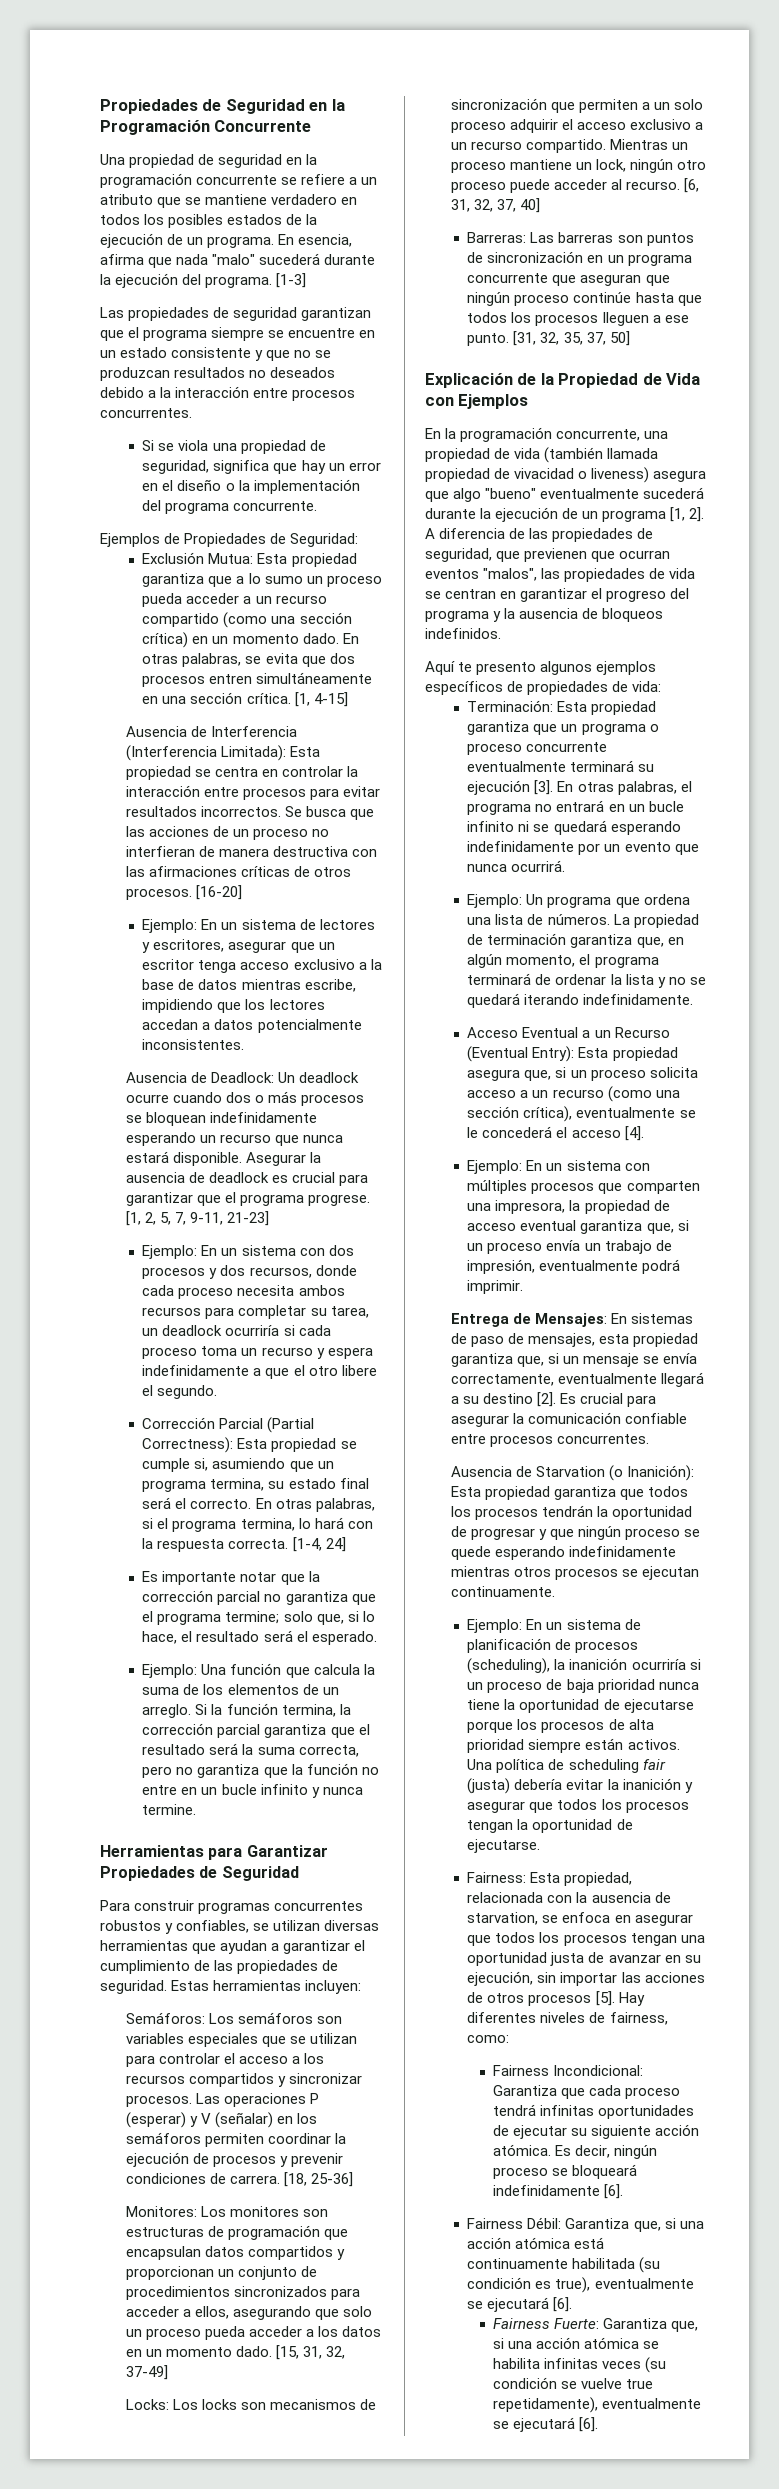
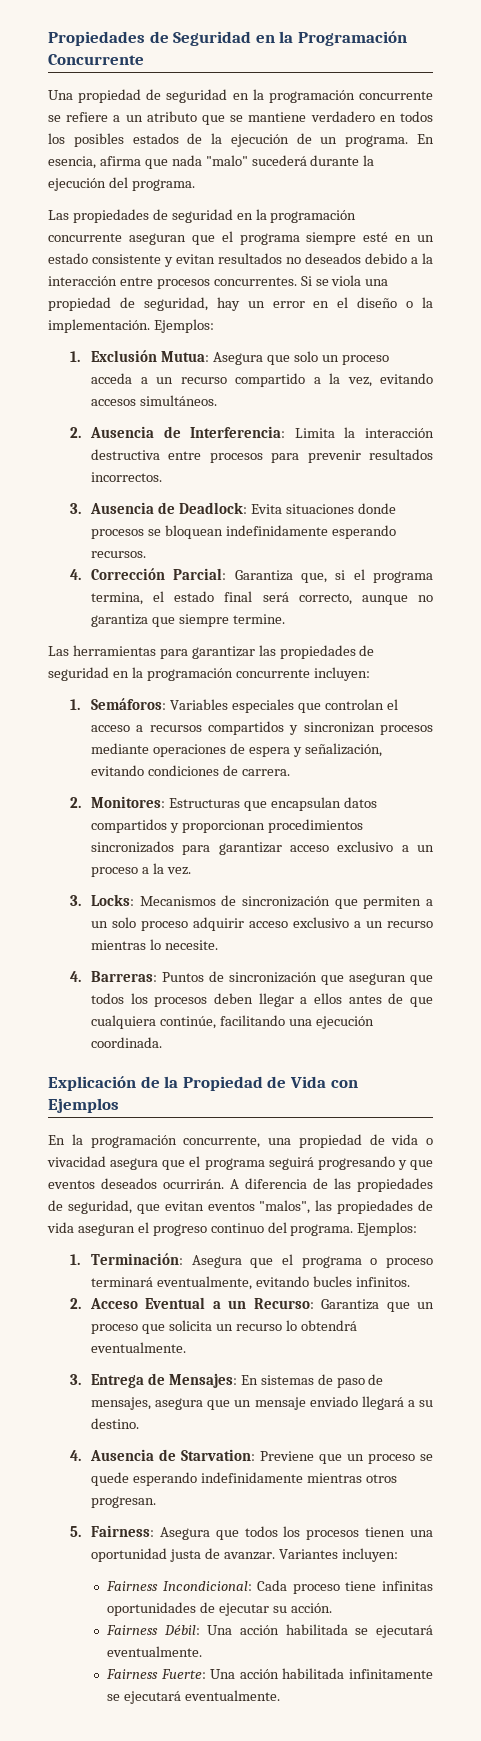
- [1-3]
- Las propiedades de seguridad garantizan que el programa siempre se encuentre en un estado consistente y que no se produzcan resultados no deseados debido a la interacción entre procesos concurrentes.
- Si se viola una propiedad de seguridad, significa que hay un error en el diseño o la implementación del programa concurrente.
- Ejemplos de Propiedades de Seguridad:
- Exclusión Mutua: Esta propiedad garantiza que a lo sumo un proceso pueda acceder a un recurso compartido (como una sección crítica) en un momento dado. En otras palabras, se evita que dos procesos entren simultáneamente en una sección crítica. [1, 4-15]
- Ausencia de Interferencia (Interferencia Limitada): Esta propiedad se centra en controlar la interacción entre procesos para evitar resultados incorrectos. Se busca que las acciones de un proceso no interfieran de manera destructiva con las afirmaciones críticas de otros procesos. [16-20]
- Ejemplo: En un sistema de lectores y escritores, asegurar que un escritor tenga acceso exclusivo a la base de datos mientras escribe, impidiendo que los lectores accedan a datos potencialmente inconsistentes.
- Ausencia de Deadlock: Un deadlock ocurre cuando dos o más procesos se bloquean indefinidamente esperando un recurso que nunca estará disponible. Asegurar la ausencia de deadlock es crucial para garantizar que el programa progrese. [1, 2, 5, 7, 9-11, 21-23]
- Ejemplo: En un sistema con dos procesos y dos recursos, donde cada proceso necesita ambos recursos para completar su tarea, un deadlock ocurriría si cada proceso toma un recurso y espera indefinidamente a que el otro libere el segundo.
- Corrección Parcial (Partial Correctness): Esta propiedad se cumple si, asumiendo que un programa termina, su estado final será el correcto. En otras palabras, si el programa termina, lo hará con la respuesta correcta. [1-4, 24]
- Es importante notar que la corrección parcial no garantiza que el programa termine; solo que, si lo hace, el resultado será el esperado.
- Ejemplo: Una función que calcula la suma de los elementos de un arreglo. Si la función termina, la corrección parcial garantiza que el resultado será la suma correcta, pero no garantiza que la función no entre en un bucle infinito y nunca termine.
- Herramientas para Garantizar Propiedades de Seguridad
- Para construir programas concurrentes robustos y confiables, se utilizan diversas herramientas que ayudan a garantizar el cumplimiento de las propiedades de seguridad. Estas herramientas incluyen:
- Semáforos: Los semáforos son variables especiales que se utilizan para controlar el acceso a los recursos compartidos y sincronizar procesos. Las operaciones P (esperar) y V (señalar) en los semáforos permiten coordinar la ejecución de procesos y prevenir condiciones de carrera. [18, 25-36]
- Monitores: Los monitores son estructuras de programación que encapsulan datos compartidos y proporcionan un conjunto de procedimientos sincronizados para acceder a ellos, asegurando que solo un proceso pueda acceder a los datos en un momento dado. [15, 31, 32, 37-49]
- Locks: Los locks son mecanismos de sincronización que permiten a un solo proceso adquirir el acceso exclusivo a un recurso compartido. Mientras un proceso mantiene un lock, ningún otro proceso puede acceder al recurso. [6, 31, 32, 37, 40]
- Barreras: Las barreras son puntos de sincronización en un programa concurrente que aseguran que ningún proceso continúe hasta que todos los procesos lleguen a ese punto. [31, 32, 35, 37, 50]
+ Las propiedades de seguridad en la programación concurrente aseguran que el programa siempre esté en un estado consistente y evitan resultados no deseados debido a la interacción entre procesos concurrentes. Si se viola una propiedad de seguridad, hay un error en el diseño o la implementación. Ejemplos:
+ 1. Exclusión Mutua: Asegura que solo un proceso acceda a un recurso compartido a la vez, evitando accesos simultáneos.
+ 2. Ausencia de Interferencia: Limita la interacción destructiva entre procesos para prevenir resultados incorrectos.
+ 3. Ausencia de Deadlock: Evita situaciones donde procesos se bloquean indefinidamente esperando recursos.
+ 4. Corrección Parcial: Garantiza que, si el programa termina, el estado final será correcto, aunque no garantiza que siempre termine.
+ Las herramientas para garantizar las propiedades de seguridad en la programación concurrente incluyen:
+ 1. Semáforos: Variables especiales que controlan el acceso a recursos compartidos y sincronizan procesos mediante operaciones de espera y señalización, evitando condiciones de carrera.
+ 2. Monitores: Estructuras que encapsulan datos compartidos y proporcionan procedimientos sincronizados para garantizar acceso exclusivo a un proceso a la vez.
+ 3. Locks: Mecanismos de sincronización que permiten a un solo proceso adquirir acceso exclusivo a un recurso mientras lo necesite.
+ 4. Barreras: Puntos de sincronización que aseguran que todos los procesos deben llegar a ellos antes de que cualquiera continúe, facilitando una ejecución coordinada.
- En la programación concurrente, una propiedad de vida (también llamada propiedad de vivacidad o liveness) asegura que algo "bueno" eventualmente sucederá durante la ejecución de un programa [1, 2].
+ En la programación concurrente, una propiedad de vida o vivacidad asegura que el programa seguirá progresando y que eventos deseados ocurrirán.
- A diferencia de las propiedades de seguridad, que previenen que ocurran eventos "malos", las propiedades de vida se centran en garantizar el progreso del programa y la ausencia de bloqueos indefinidos.
- Aquí te presento algunos ejemplos específicos de propiedades de vida:
- Terminación: Esta propiedad garantiza que un programa o proceso concurrente eventualmente terminará su ejecución [3]. En otras palabras, el programa no entrará en un bucle infinito ni se quedará esperando indefinidamente por un evento que nunca ocurrirá.
- Ejemplo: Un programa que ordena una lista de números. La propiedad de terminación garantiza que, en algún momento, el programa terminará de ordenar la lista y no se quedará iterando indefinidamente.
- Acceso Eventual a un Recurso (Eventual Entry): Esta propiedad asegura que, si un proceso solicita acceso a un recurso (como una sección crítica), eventualmente se le concederá el acceso [4].
- Ejemplo: En un sistema con múltiples procesos que comparten una impresora, la propiedad de acceso eventual garantiza que, si un proceso envía un trabajo de impresión, eventualmente podrá imprimir.
- Entrega de Mensajes: En sistemas de paso de mensajes, esta propiedad garantiza que, si un mensaje se envía correctamente, eventualmente llegará a su destino [2]. Es crucial para asegurar la comunicación confiable entre procesos concurrentes.
- Ausencia de Starvation (o Inanición): Esta propiedad garantiza que todos los procesos tendrán la oportunidad de progresar y que ningún proceso se quede esperando indefinidamente mientras otros procesos se ejecutan continuamente.
- Ejemplo: En un sistema de planificación de procesos (scheduling), la inanición ocurriría si un proceso de baja prioridad nunca tiene la oportunidad de ejecutarse porque los procesos de alta prioridad siempre están activos. Una política de scheduling fair (justa) debería evitar la inanición y asegurar que todos los procesos tengan la oportunidad de ejecutarse.
- Fairness: Esta propiedad, relacionada con la ausencia de starvation, se enfoca en asegurar que todos los procesos tengan una oportunidad justa de avanzar en su ejecución, sin importar las acciones de otros procesos [5]. Hay diferentes niveles de fairness, como:
- Fairness Incondicional: Garantiza que cada proceso tendrá infinitas oportunidades de ejecutar su siguiente acción atómica. Es decir, ningún proceso se bloqueará indefinidamente [6].
- Fairness Débil: Garantiza que, si una acción atómica está continuamente habilitada (su condición es true), eventualmente se ejecutará [6].
+ A diferencia de las propiedades de seguridad, que evitan eventos "malos", las propiedades de vida aseguran el progreso continuo del programa. Ejemplos:
+ 1. Terminación: Asegura que el programa o proceso terminará eventualmente, evitando bucles infinitos.
+ 2. Acceso Eventual a un Recurso: Garantiza que un proceso que solicita un recurso lo obtendrá eventualmente.
+ 3. Entrega de Mensajes: En sistemas de paso de mensajes, asegura que un mensaje enviado llegará a su destino.
+ 4. Ausencia de Starvation: Previene que un proceso se quede esperando indefinidamente mientras otros progresan.
+ 5. Fairness: Asegura que todos los procesos tienen una oportunidad justa de avanzar. Variantes incluyen:
+ Fairness Incondicional: Cada proceso tiene infinitas oportunidades de ejecutar su acción.
+ Fairness Débil: Una acción habilitada se ejecutará eventualmente.
- Fairness Fuerte: Garantiza que, si una acción atómica se habilita infinitas veces (su condición se vuelve true repetidamente), eventualmente se ejecutará [6].
+ Fairness Fuerte: Una acción habilitada infinitamente se ejecutará eventualmente.

